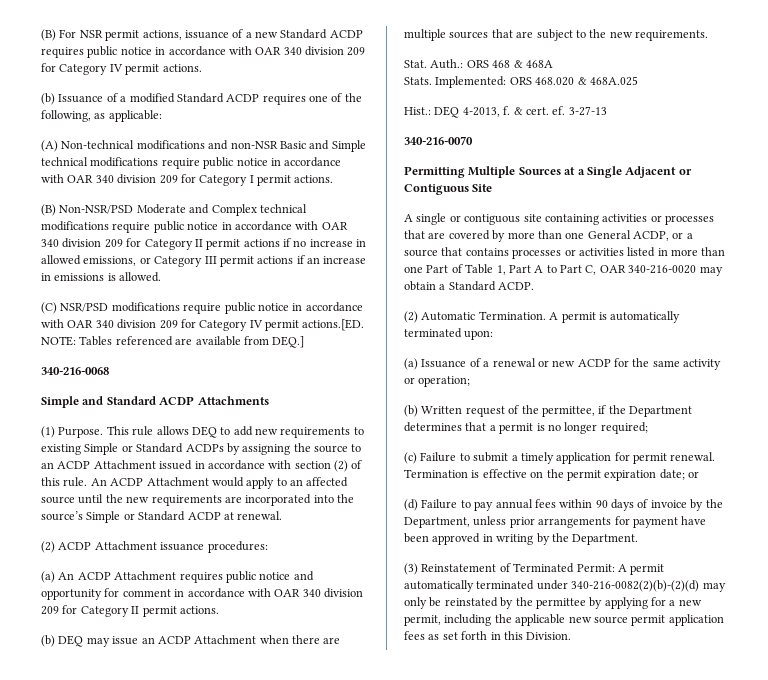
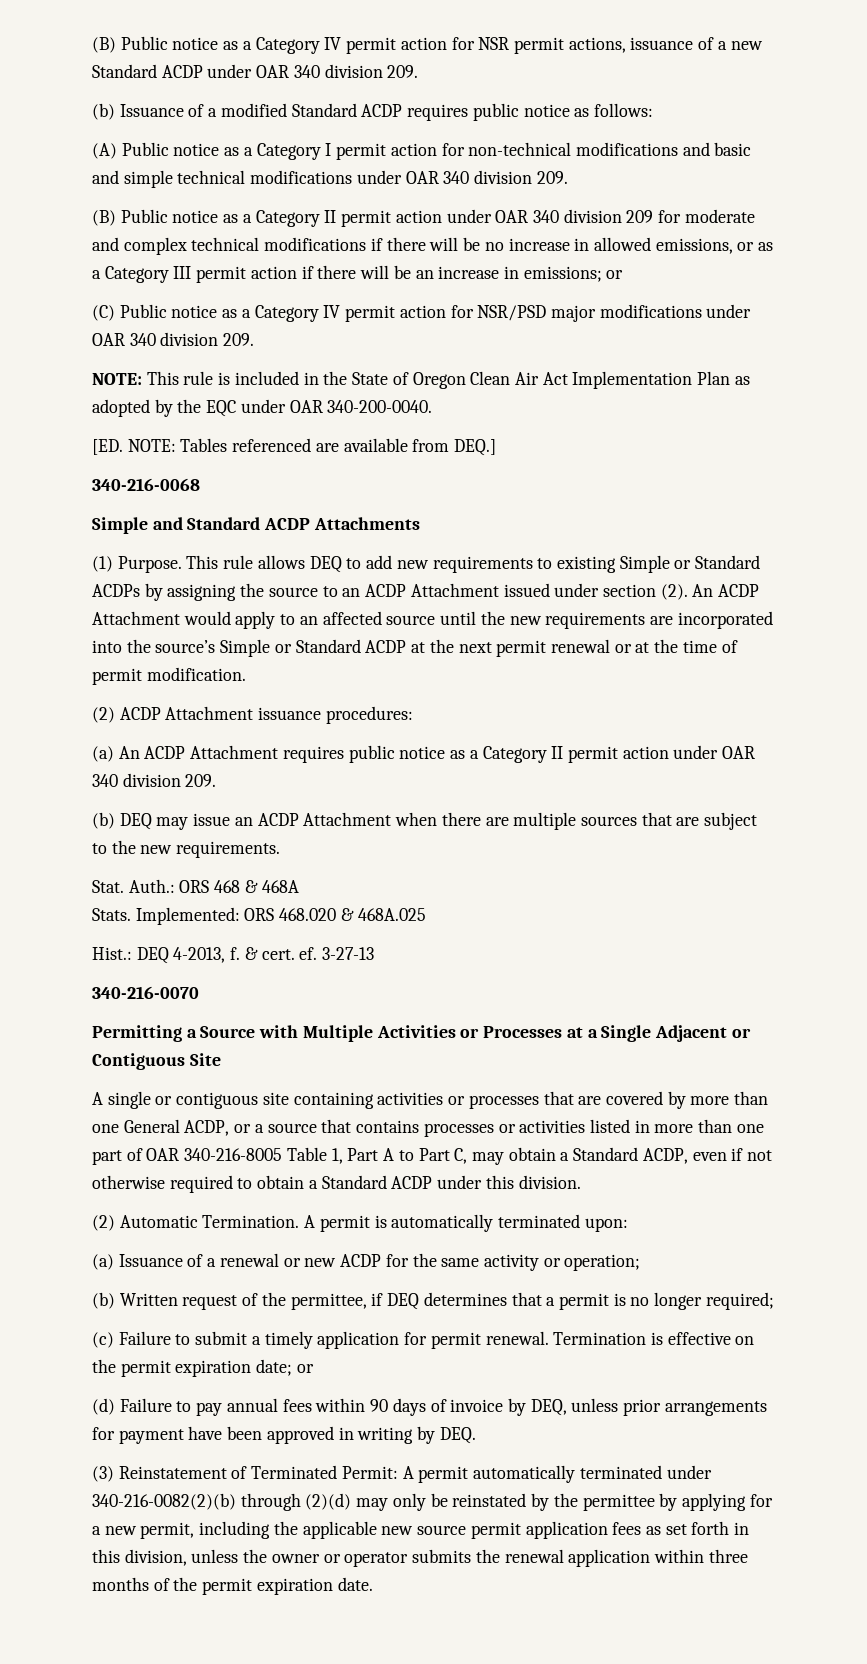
- (B) For NSR permit actions, issuance of a new Standard ACDP requires public notice in accordance with OAR 340 division 209 for Category IV permit actions.
+ (B) Public notice as a Category IV permit action for NSR permit actions, issuance of a new Standard ACDP under OAR 340 division 209.
- (b) Issuance of a modified Standard ACDP requires one of the following, as applicable:
- (A) Non-technical modifications and non-NSR Basic and Simple technical modifications require public notice in accordance with OAR 340 division 209 for Category I permit actions.
- (B) Non-NSR/PSD Moderate and Complex technical modifications require public notice in accordance with OAR 340 division 209 for Category II permit actions if no increase in allowed emissions, or Category III permit actions if an increase in emissions is allowed.
- (C) NSR/PSD modifications require public notice in accordance with OAR 340 division 209 for Category IV permit actions.[ED. NOTE: Tables referenced are available from DEQ.]
+ (b) Issuance of a modified Standard ACDP requires public notice as follows:
+ (A) Public notice as a Category I permit action for non-technical modifications and basic and simple technical modifications under OAR 340 division 209.
+ (B) Public notice as a Category II permit action under OAR 340 division 209 for moderate and complex technical modifications if there will be no increase in allowed emissions, or as a Category III permit action if there will be an increase in emissions; or
+ (C) Public notice as a Category IV permit action for NSR/PSD major modifications under OAR 340 division 209.
+ NOTE: This rule is included in the State of Oregon Clean Air Act Implementation Plan as adopted by the EQC under OAR 340-200-0040.
+ [ED. NOTE: Tables referenced are available from DEQ.]
- This rule allows DEQ to add new requirements to existing Simple or Standard ACDPs by assigning the source to an ACDP Attachment issued in accordance with section (2) of this rule.
+ This rule allows DEQ to add new requirements to existing Simple or Standard ACDPs by assigning the source to an ACDP Attachment issued under section (2).
- An ACDP Attachment would apply to an affected source until the new requirements are incorporated into the source’s Simple or Standard ACDP at renewal.
+ An ACDP Attachment would apply to an affected source until the new requirements are incorporated into the source’s Simple or Standard ACDP at the next permit renewal or at the time of permit modification.
- (a) An ACDP Attachment requires public notice and opportunity for comment in accordance with OAR 340 division 209 for Category II permit actions.
+ (a) An ACDP Attachment requires public notice as a Category II permit action under OAR 340 division 209.
- Permitting Multiple Sources at a Single Adjacent or Contiguous Site
+ Permitting a Source with Multiple Activities or Processes at a Single Adjacent or Contiguous Site
- A single or contiguous site containing activities or processes that are covered by more than one General ACDP, or a source that contains processes or activities listed in more than one Part of Table 1, Part A to Part C, OAR 340-216-0020 may obtain a Standard ACDP.
+ A single or contiguous site containing activities or processes that are covered by more than one General ACDP, or a source that contains processes or activities listed in more than one part of OAR 340-216-8005 Table 1, Part A to Part C, may obtain a Standard ACDP, even if not otherwise required to obtain a Standard ACDP under this division.
- (b) Written request of the permittee, if the Department determines that a permit is no longer required;
+ (b) Written request of the permittee, if DEQ determines that a permit is no longer required;
- (d) Failure to pay annual fees within 90 days of invoice by the Department, unless prior arrangements for payment have been approved in writing by the Department.
+ (d) Failure to pay annual fees within 90 days of invoice by DEQ, unless prior arrangements for payment have been approved in writing by DEQ.
- (3) Reinstatement of Terminated Permit: A permit automatically terminated under 340-216-0082(2)(b)-(2)(d) may only be reinstated by the permittee by applying for a new permit, including the applicable new source permit application fees as set forth in this Division.
+ (3) Reinstatement of Terminated Permit: A permit automatically terminated under 340-216-0082(2)(b) through (2)(d) may only be reinstated by the permittee by applying for a new permit, including the applicable new source permit application fees as set forth in this division, unless the owner or operator submits the renewal application within three months of the permit expiration date.

